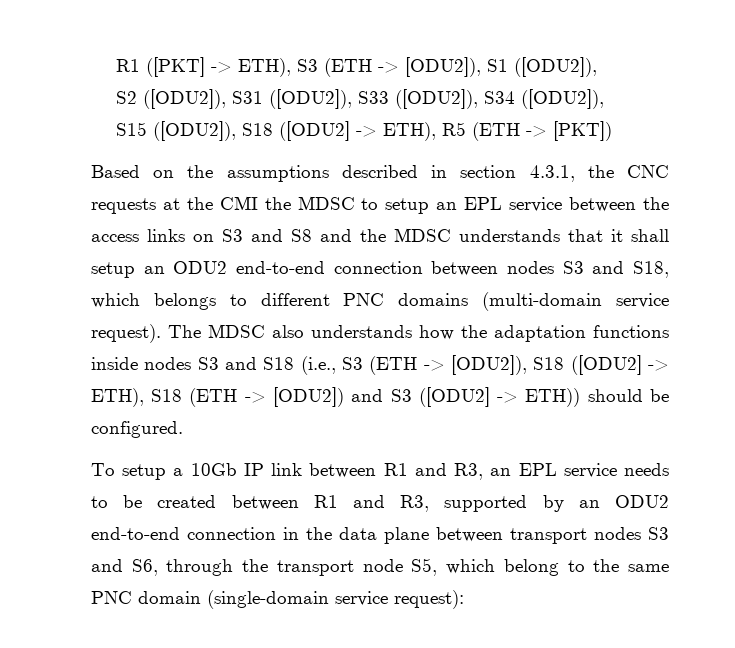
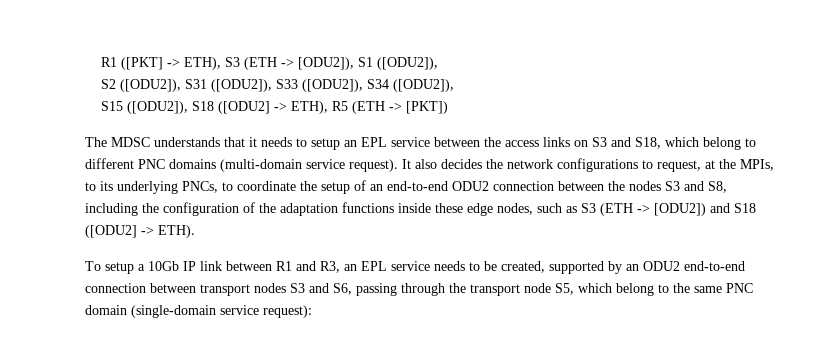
- Based on the assumptions described in section 4.3.1, the CNC requests at the CMI the MDSC to setup an EPL service between the access links on S3 and S8 and the MDSC understands that it shall setup an ODU2 end-to-end connection between nodes S3 and S18, which belongs to different PNC domains (multi-domain service request).
+ The MDSC understands that it needs to setup an EPL service between the access links on S3 and S18, which belong to different PNC domains (multi-domain service request).
- The MDSC also understands how the adaptation functions inside nodes S3 and S18 (i.e., S3 (ETH -> [ODU2]), S18 ([ODU2] -> ETH), S18 (ETH -> [ODU2]) and S3 ([ODU2] -> ETH)) should be configured.
+ It also decides the network configurations to request, at the MPIs, to its underlying PNCs, to coordinate the setup of an end-to-end ODU2 connection between the nodes S3 and S8, including the configuration of the adaptation functions inside these edge nodes, such as S3 (ETH -> [ODU2]) and S18 ([ODU2] -> ETH).
- To setup a 10Gb IP link between R1 and R3, an EPL service needs to be created between R1 and R3, supported by an ODU2 end-to-end connection in the data plane between transport nodes S3 and S6, through the transport node S5, which belong to the same PNC domain (single-domain service request):
+ To setup a 10Gb IP link between R1 and R3, an EPL service needs to be created, supported by an ODU2 end-to-end connection between transport nodes S3 and S6, passing through the transport node S5, which belong to the same PNC domain (single-domain service request):

